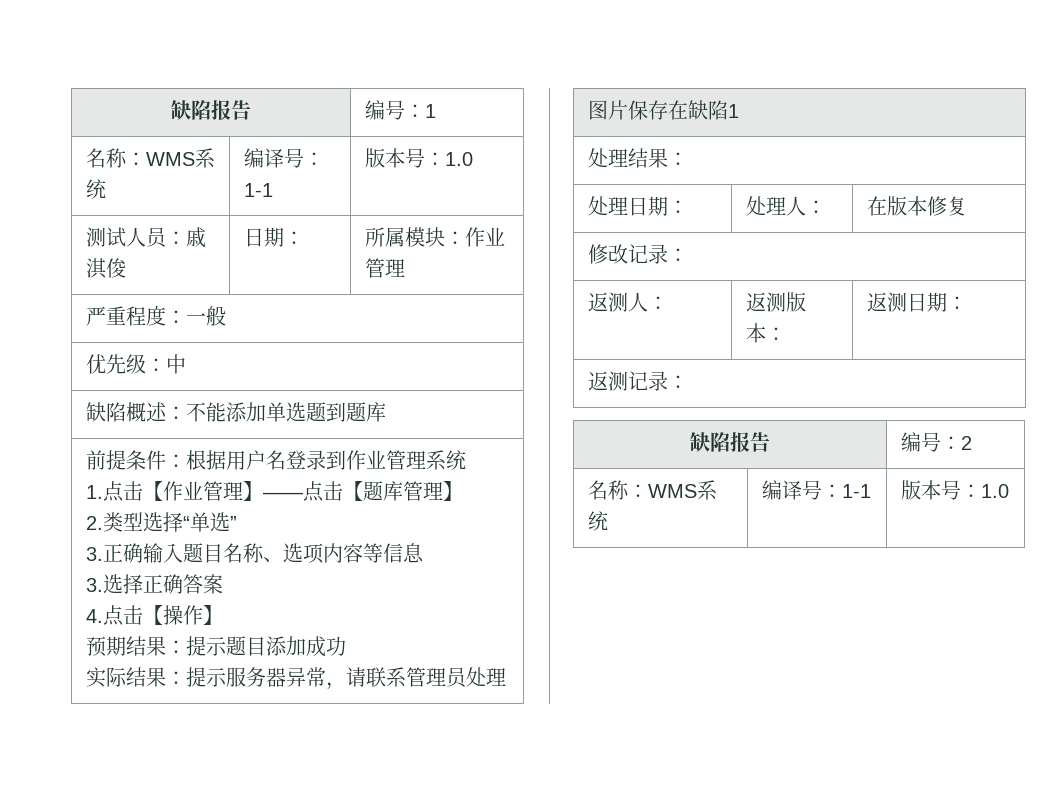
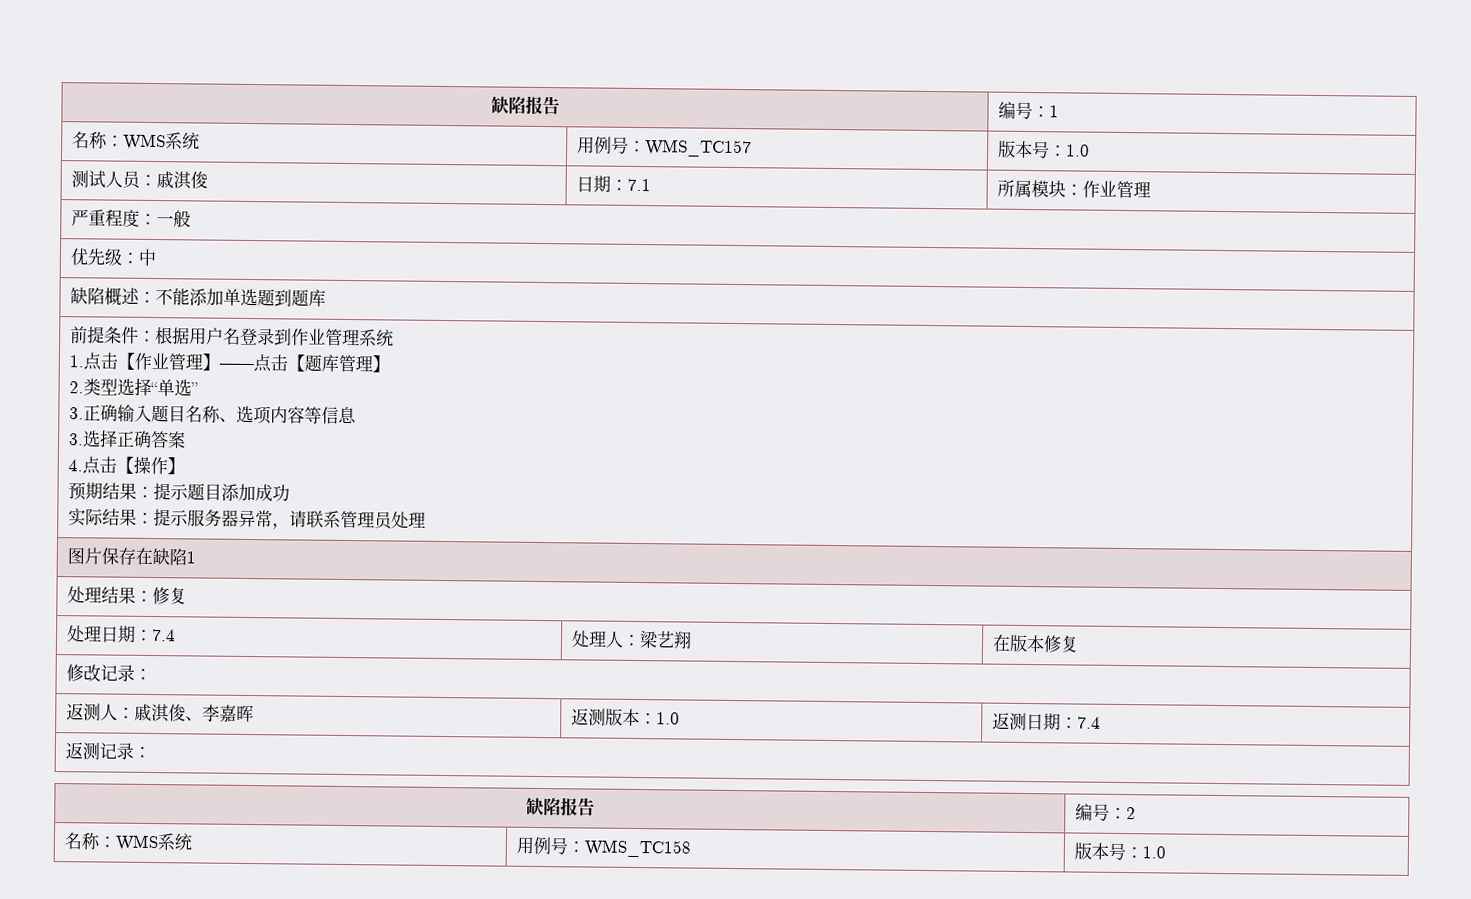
  缺陷报告 | 编号：1
- 名称：WMS系统 | 编译号：1-1 | 版本号：1.0
+ 名称：WMS系统 | 用例号：WMS_TC157 | 版本号：1.0
- 测试人员：戚淇俊 | 日期： | 所属模块：作业管理
+ 测试人员：戚淇俊 | 日期：7.1 | 所属模块：作业管理
- 处理结果：
+ 处理结果：修复
- 处理日期： | 处理人： | 在版本修复
+ 处理日期：7.4 | 处理人：梁艺翔 | 在版本修复
- 返测人： | 返测版本： | 返测日期：
+ 返测人：戚淇俊、李嘉晖 | 返测版本：1.0 | 返测日期：7.4
  缺陷报告 | 编号：2
- 名称：WMS系统 | 编译号：1-1 | 版本号：1.0
+ 名称：WMS系统 | 用例号：WMS_TC158 | 版本号：1.0

